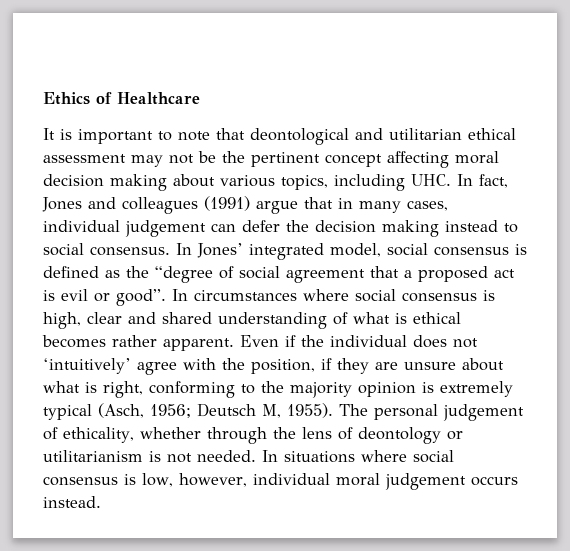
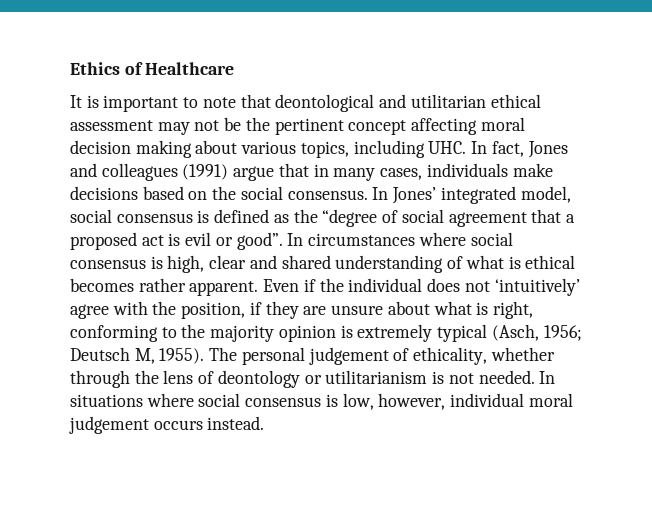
- It is important to note that deontological and utilitarian ethical assessment may not be the pertinent concept affecting moral decision making about various topics, including UHC. In fact, Jones and colleagues (1991) argue that in many cases, individual judgement can defer the decision making instead to social consensus.
+ It is important to note that deontological and utilitarian ethical assessment may not be the pertinent concept affecting moral decision making about various topics, including UHC. In fact, Jones and colleagues (1991) argue that in many cases, individuals make decisions based on the social consensus.

